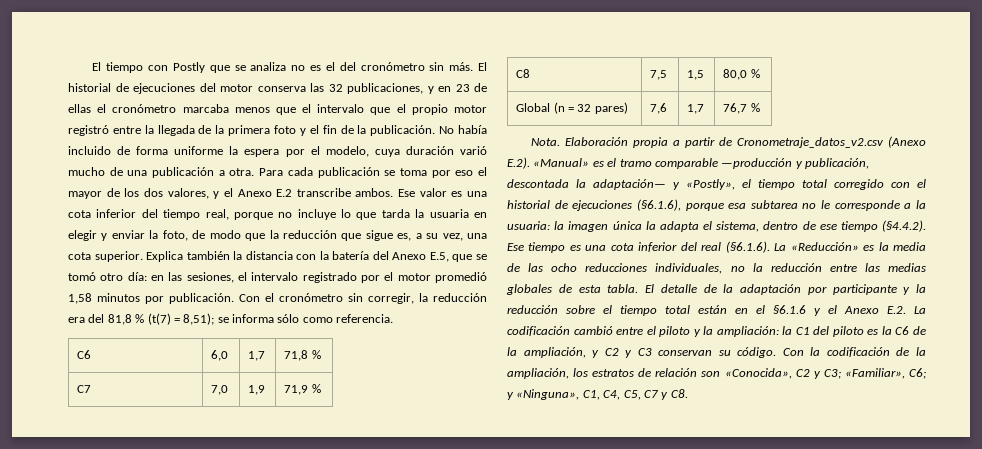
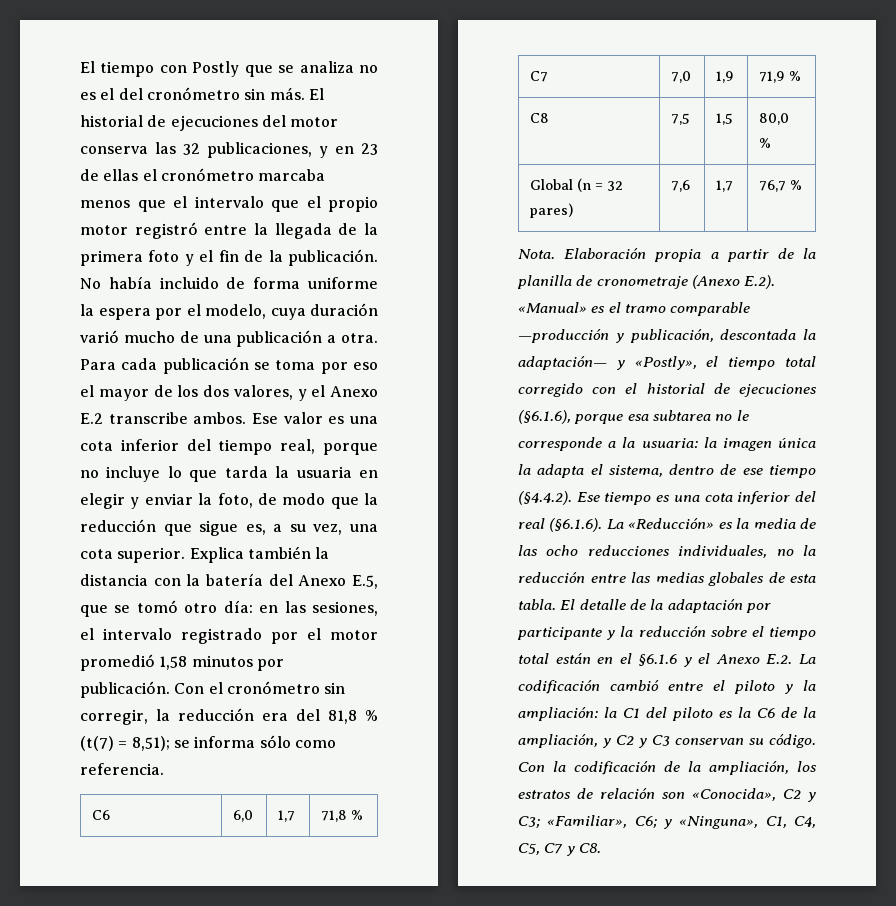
- Elaboración propia a partir de Cronometraje_datos_v2.csv (Anexo E.2). «Manual» es el tramo comparable —producción y publicación, descontada la adaptación— y «Postly», el tiempo total corregido con el historial de ejecuciones (§6.1.6), porque esa subtarea no le corresponde a la usuaria:
+ Elaboración propia a partir de la planilla de cronometraje (Anexo E.2). «Manual» es el tramo comparable —producción y publicación, descontada la adaptación— y «Postly», el tiempo total corregido con el historial de ejecuciones (§6.1.6), porque esa subtarea no le corresponde a la usuaria:

